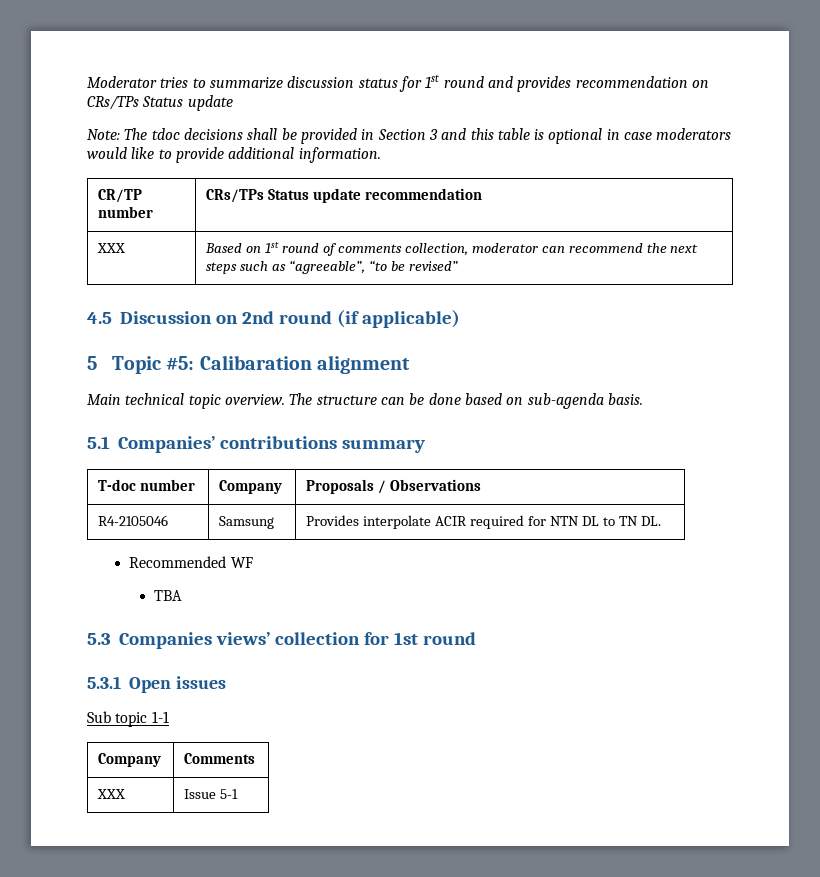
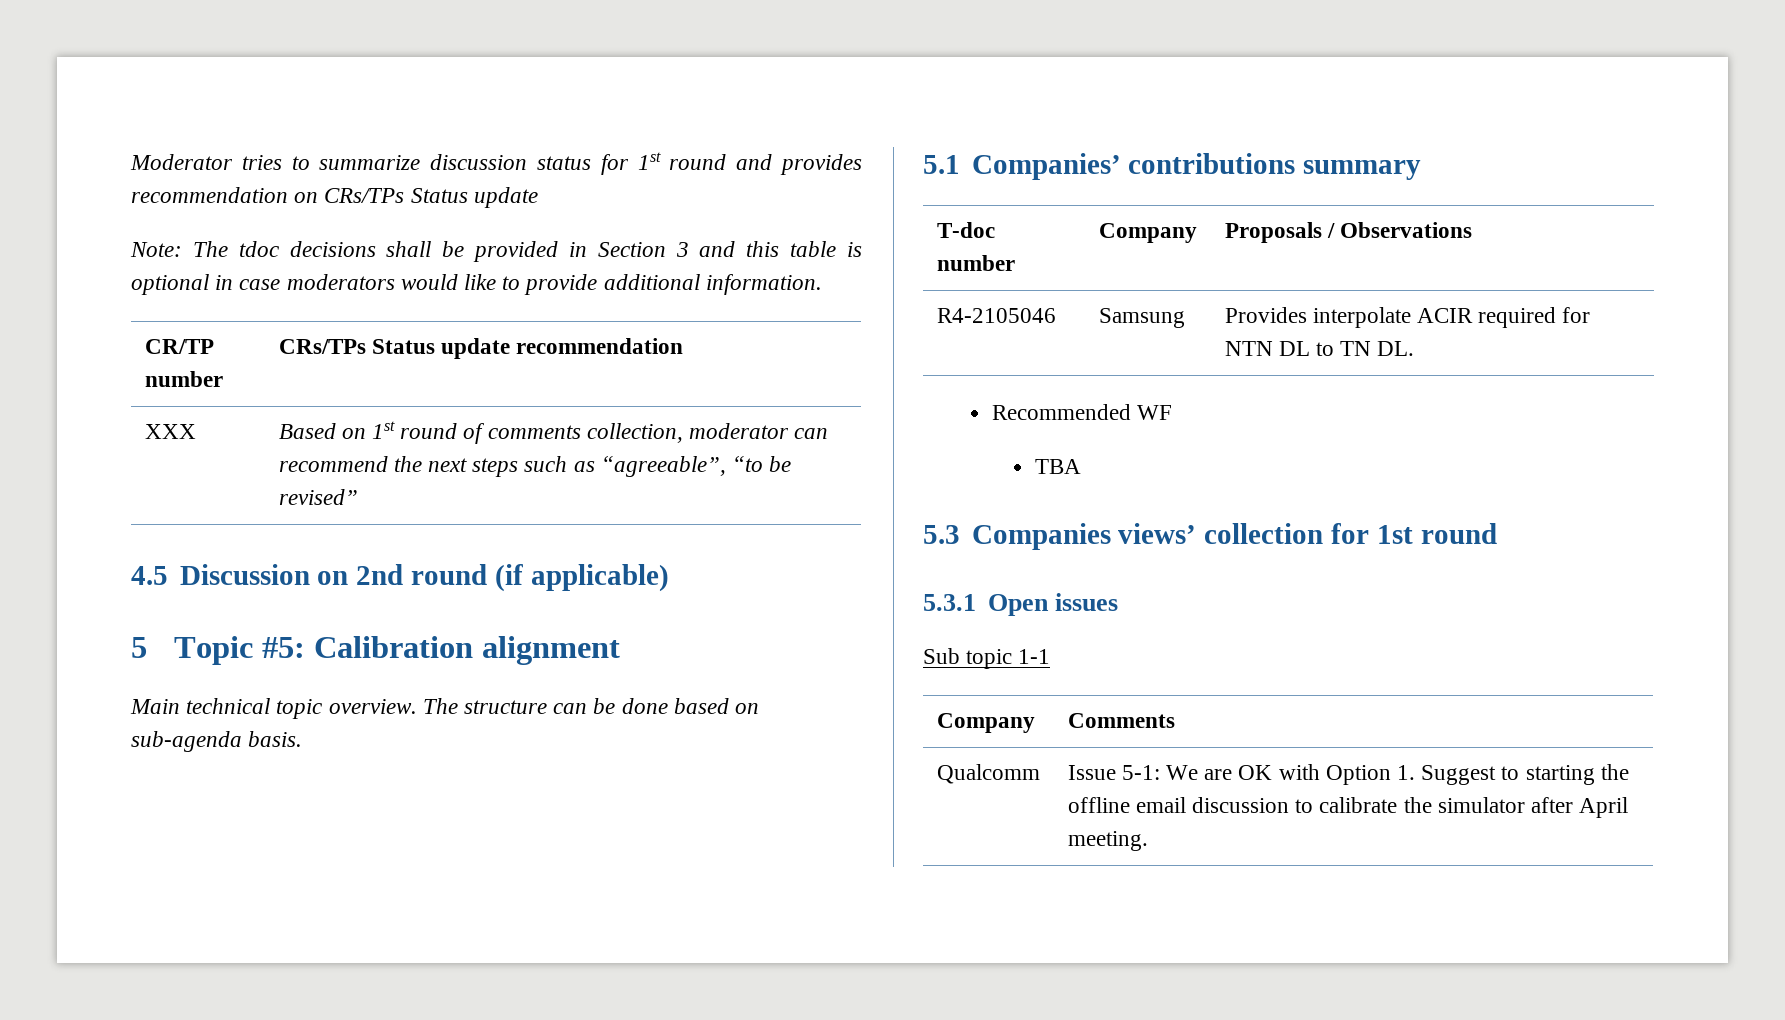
- 5 Topic #5: Calibaration alignment
+ 5 Topic #5: Calibration alignment
- XXX | Issue 5-1
+ Qualcomm | Issue 5-1: We are OK with Option 1. Suggest to starting the offline email discussion to calibrate the simulator after April meeting.

